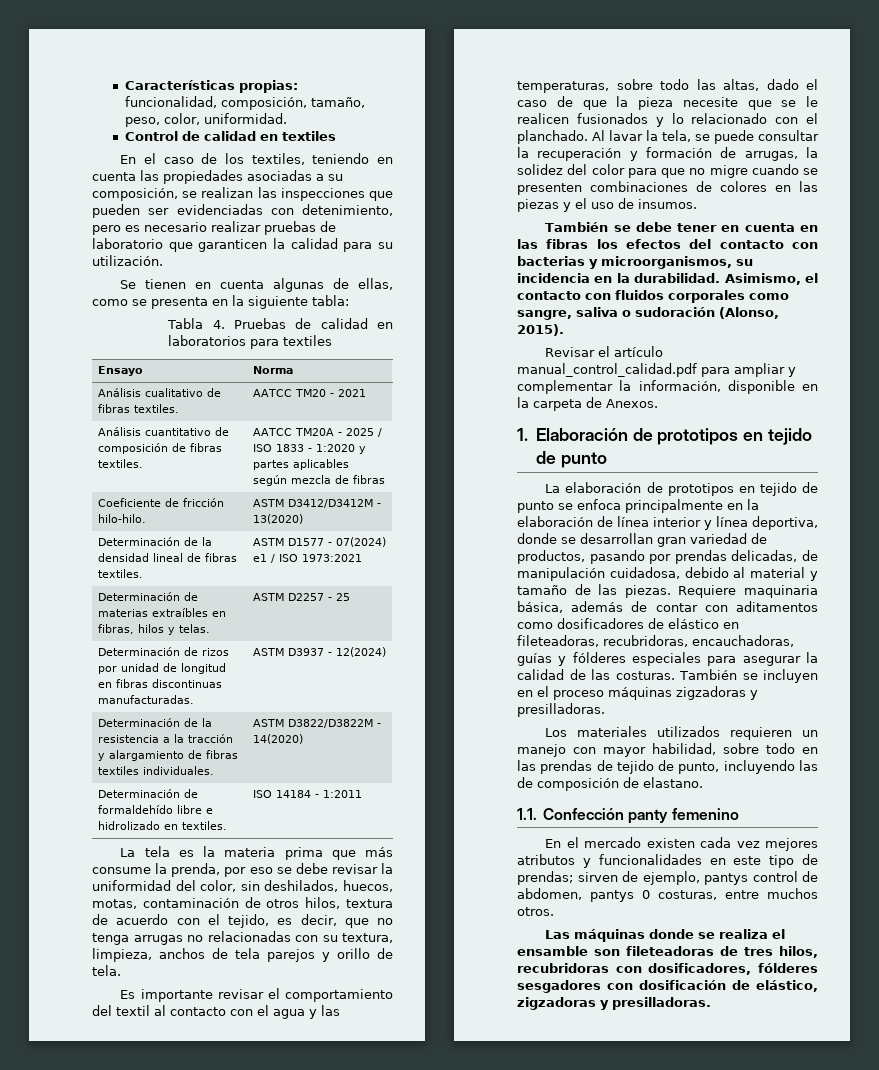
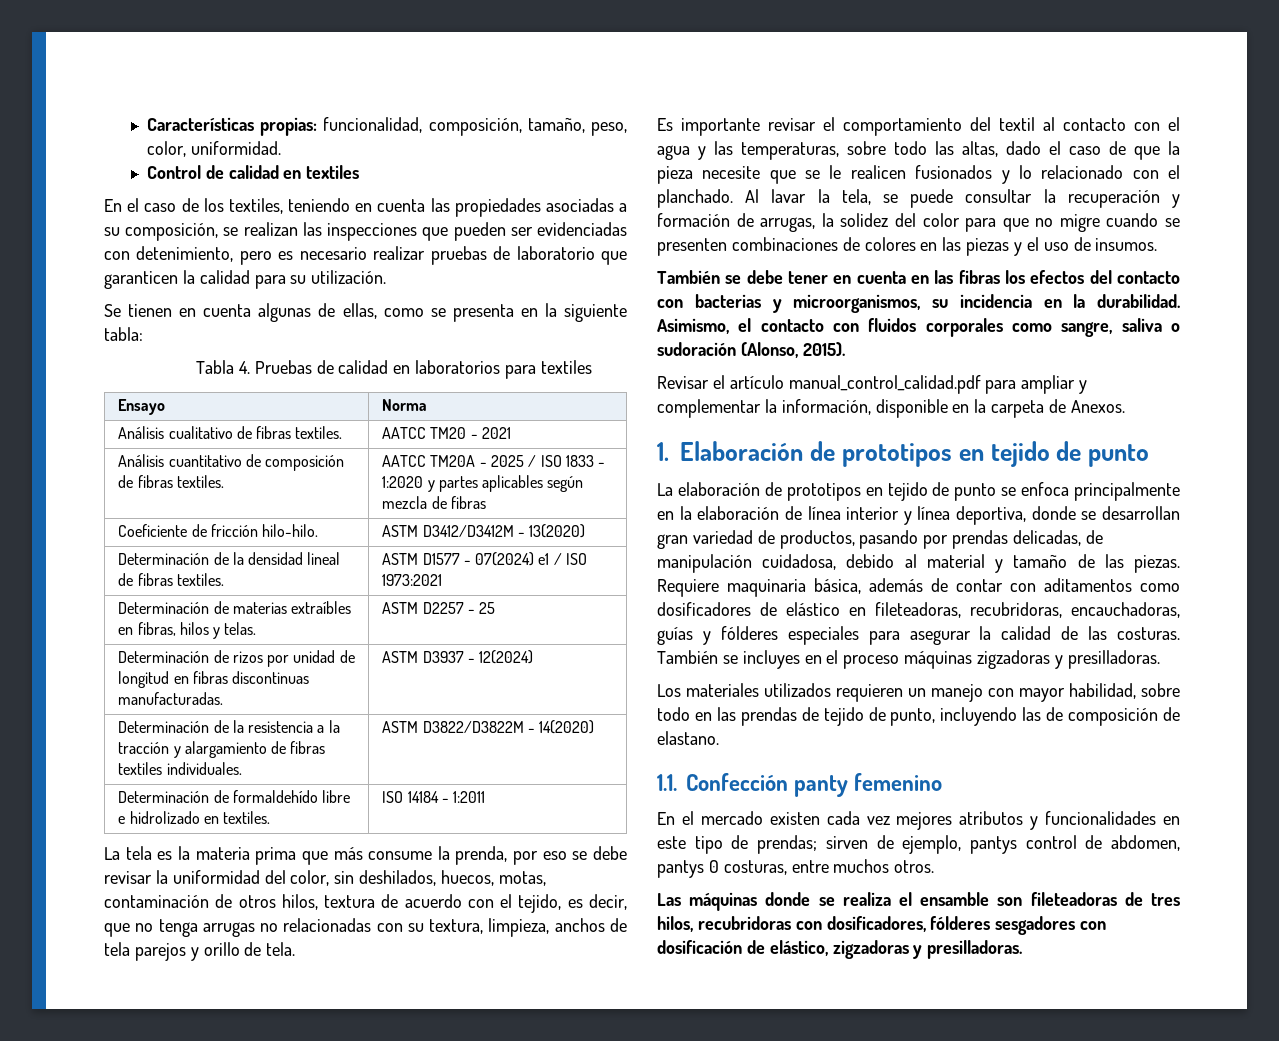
- También se incluyen en el proceso máquinas zigzadoras y presilladoras.
+ También se incluyes en el proceso máquinas zigzadoras y presilladoras.

